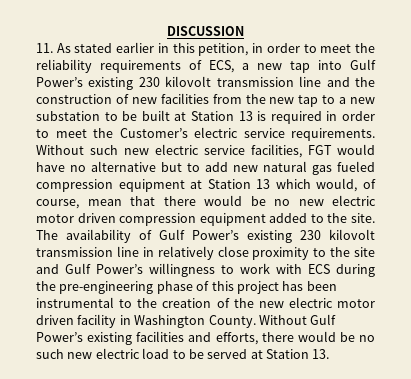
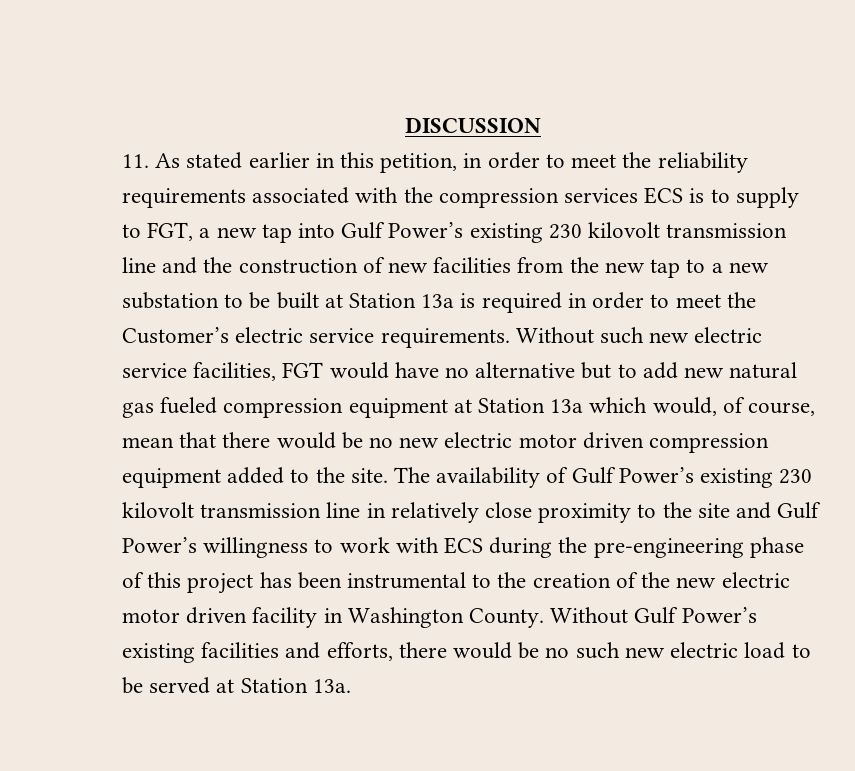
- 11. As stated earlier in this petition, in order to meet the reliability requirements of ECS, a new tap into Gulf Power’s existing 230 kilovolt transmission line and the construction of new facilities from the new tap to a new substation to be built at Station 13 is required in order to meet the Customer’s electric service requirements.
+ 11. As stated earlier in this petition, in order to meet the reliability requirements associated with the compression services ECS is to supply to FGT, a new tap into Gulf Power’s existing 230 kilovolt transmission line and the construction of new facilities from the new tap to a new substation to be built at Station 13a is required in order to meet the Customer’s electric service requirements.
- Without such new electric service facilities, FGT would have no alternative but to add new natural gas fueled compression equipment at Station 13 which would, of course, mean that there would be no new electric motor driven compression equipment added to the site.
+ Without such new electric service facilities, FGT would have no alternative but to add new natural gas fueled compression equipment at Station 13a which would, of course, mean that there would be no new electric motor driven compression equipment added to the site.
- Without Gulf Power’s existing facilities and efforts, there would be no such new electric load to be served at Station 13.
+ Without Gulf Power’s existing facilities and efforts, there would be no such new electric load to be served at Station 13a.

